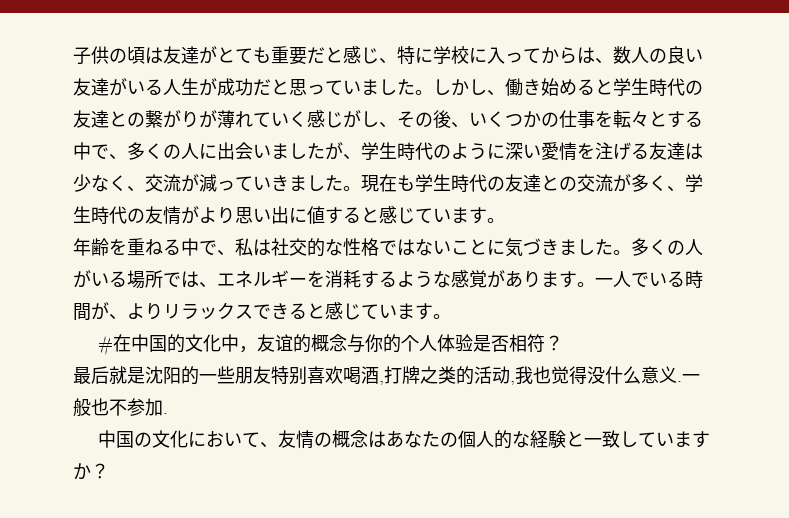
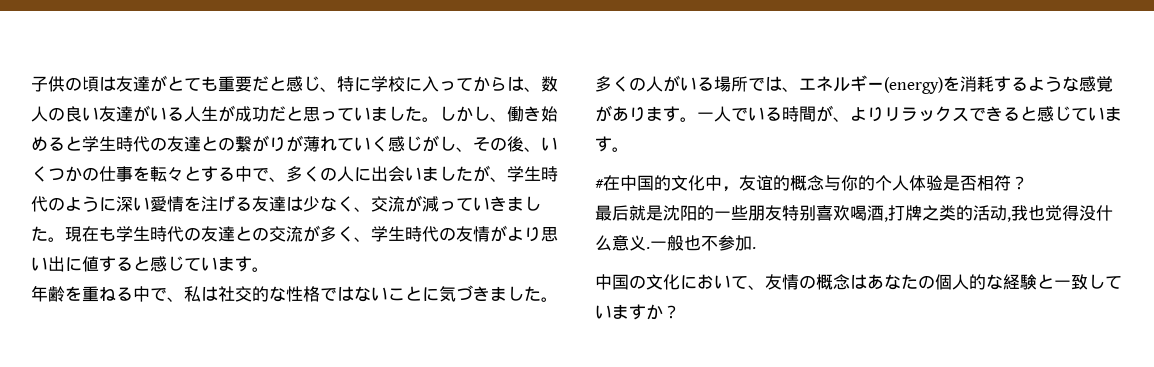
- 多くの人がいる場所では、エネルギーを消耗するような感覚があります。
+ 多くの人がいる場所では、エネルギー(energy)を消耗するような感覚があります。

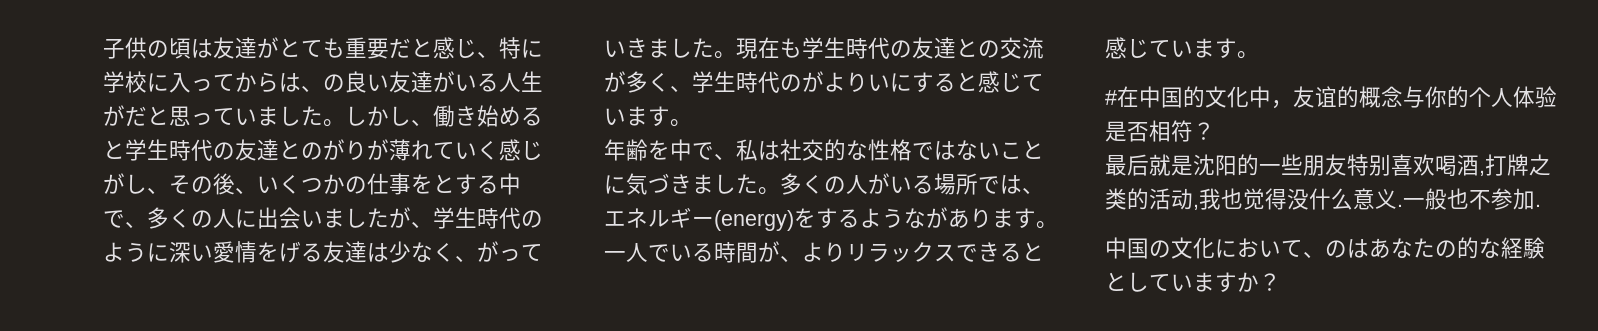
- 子供の頃は友達がとても重要だと感じ、特に学校に入ってからは、数人の良い友達がいる人生が成功だと思っていました。
+ 子供の頃は友達がとても重要だと感じ、特に学校に入ってからは、の良い友達がいる人生がだと思っていました。
- しかし、働き始めると学生時代の友達との繋がりが薄れていく感じがし、その後、いくつかの仕事を転々とする中で、多くの人に出会いましたが、学生時代のように深い愛情を注げる友達は少なく、交流が減っていきました。
+ しかし、働き始めると学生時代の友達とのがりが薄れていく感じがし、その後、いくつかの仕事をとする中で、多くの人に出会いましたが、学生時代のように深い愛情をげる友達は少なく、がっていきました。
- 現在も学生時代の友達との交流が多く、学生時代の友情がより思い出に値すると感じています。
+ 現在も学生時代の友達との交流が多く、学生時代のがよりいにすると感じています。
- 年齢を重ねる中で、私は社交的な性格ではないことに気づきました。
+ 年齢を中で、私は社交的な性格ではないことに気づきました。
- 多くの人がいる場所では、エネルギー(energy)を消耗するような感覚があります。
+ 多くの人がいる場所では、エネルギー(energy)をするようながあります。
- 中国の文化において、友情の概念はあなたの個人的な経験と一致していますか？
+ 中国の文化において、のはあなたの的な経験としていますか？

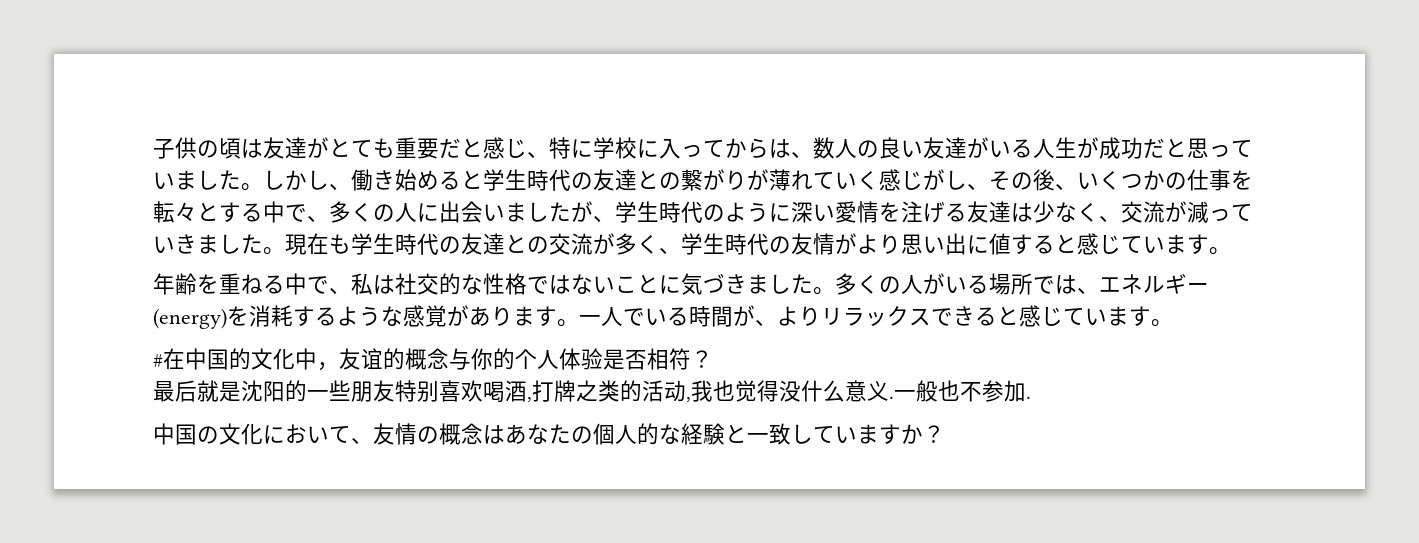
- 子供の頃は友達がとても重要だと感じ、特に学校に入ってからは、の良い友達がいる人生がだと思っていました。
+ 子供の頃は友達がとても重要だと感じ、特に学校に入ってからは、数人の良い友達がいる人生が成功だと思っていました。
- しかし、働き始めると学生時代の友達とのがりが薄れていく感じがし、その後、いくつかの仕事をとする中で、多くの人に出会いましたが、学生時代のように深い愛情をげる友達は少なく、がっていきました。
+ しかし、働き始めると学生時代の友達との繋がりが薄れていく感じがし、その後、いくつかの仕事を転々とする中で、多くの人に出会いましたが、学生時代のように深い愛情を注げる友達は少なく、交流が減っていきました。
- 現在も学生時代の友達との交流が多く、学生時代のがよりいにすると感じています。
+ 現在も学生時代の友達との交流が多く、学生時代の友情がより思い出に値すると感じています。
- 年齢を中で、私は社交的な性格ではないことに気づきました。
+ 年齢を重ねる中で、私は社交的な性格ではないことに気づきました。
- 多くの人がいる場所では、エネルギー(energy)をするようながあります。
+ 多くの人がいる場所では、エネルギー(energy)を消耗するような感覚があります。
- 中国の文化において、のはあなたの的な経験としていますか？
+ 中国の文化において、友情の概念はあなたの個人的な経験と一致していますか？

